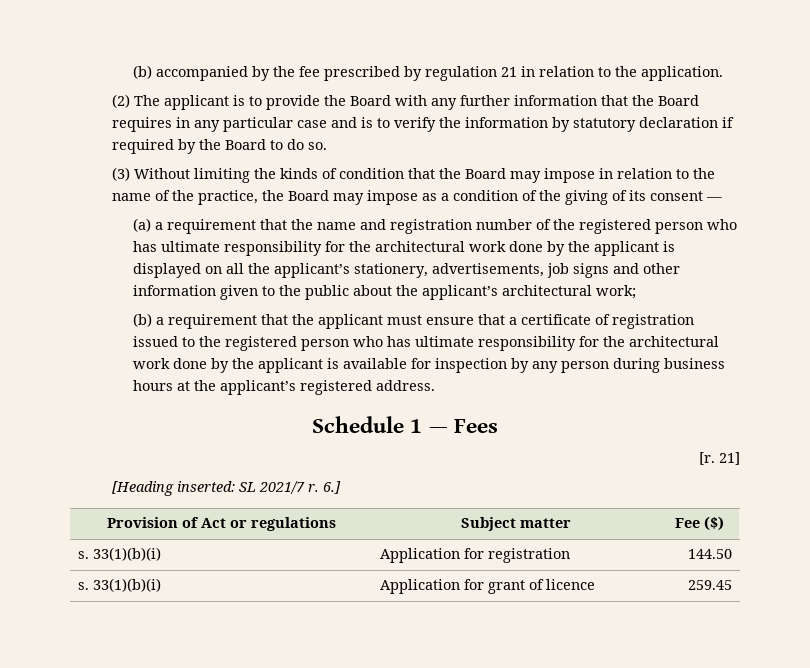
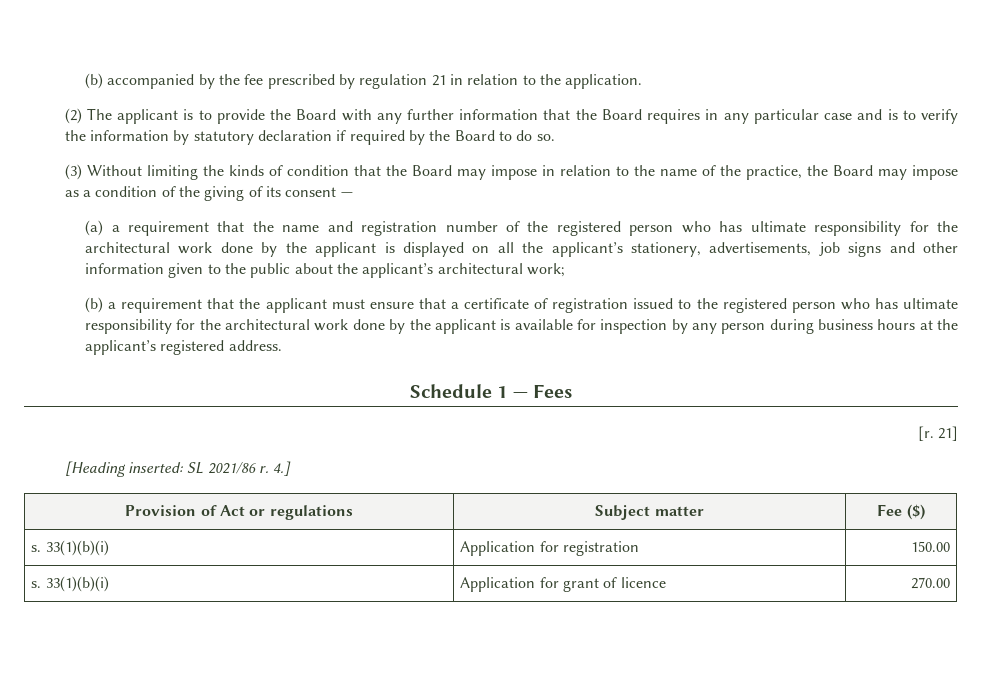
- [Heading inserted: SL 2021/7 r. 6.]
+ [Heading inserted: SL 2021/86 r. 4.]
- s. 33(1)(b)(i) | Application for registration | 144.50
+ s. 33(1)(b)(i) | Application for registration | 150.00
- s. 33(1)(b)(i) | Application for grant of licence | 259.45
+ s. 33(1)(b)(i) | Application for grant of licence | 270.00

